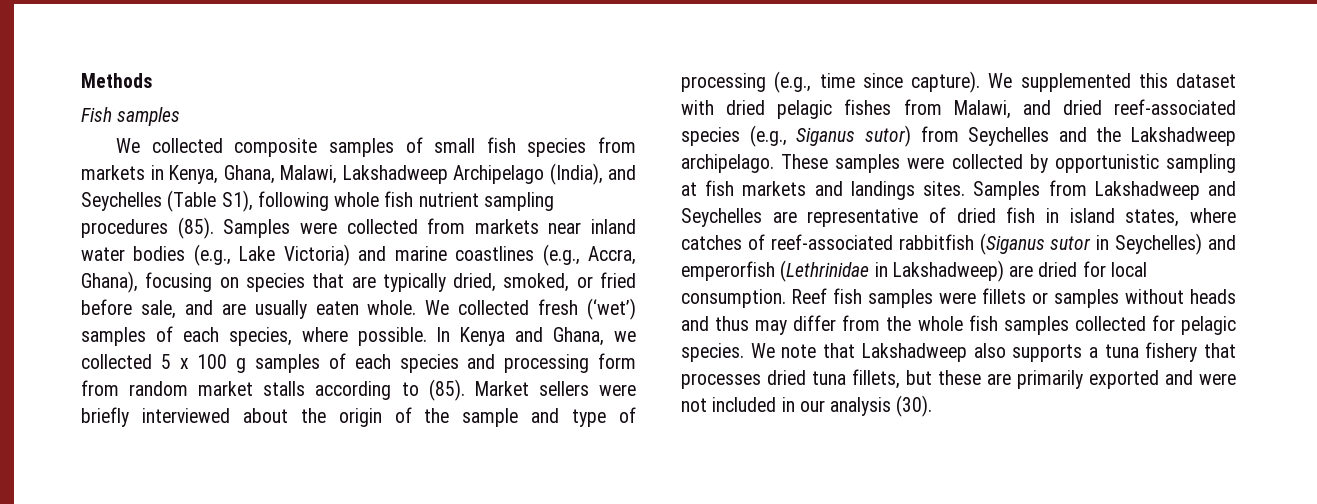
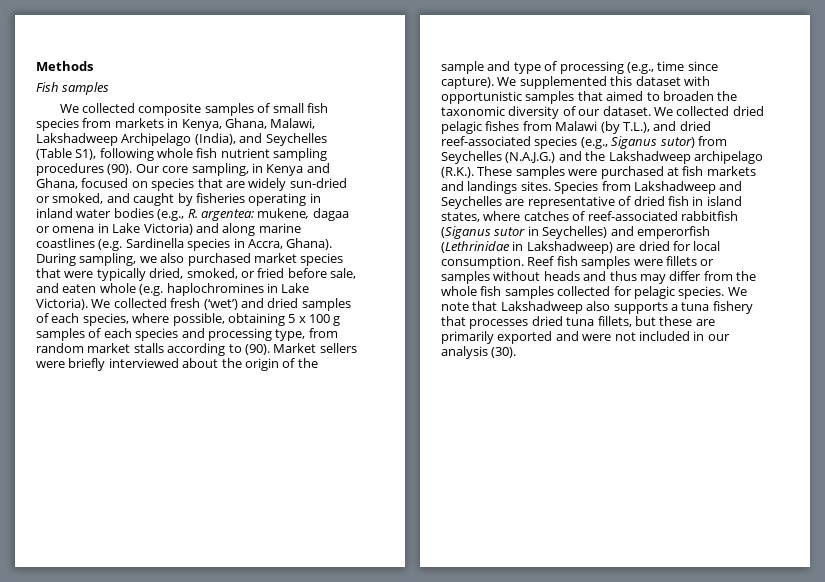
- We collected composite samples of small fish species from markets in Kenya, Ghana, Malawi, Lakshadweep Archipelago (India), and Seychelles (Table S1), following whole fish nutrient sampling procedures (85). Samples were collected from markets near inland water bodies (e.g., Lake Victoria) and marine coastlines (e.g., Accra, Ghana), focusing on species that are typically dried, smoked, or fried before sale, and are usually eaten whole.
+ We collected composite samples of small fish species from markets in Kenya, Ghana, Malawi, Lakshadweep Archipelago (India), and Seychelles (Table S1), following whole fish nutrient sampling procedures (90). Our core sampling, in Kenya and Ghana, focused on species that are widely sun-dried or smoked, and caught by fisheries operating in inland water bodies (e.g., R. argentea: mukene, dagaa or omena in Lake Victoria) and along marine coastlines (e.g. Sardinella species in Accra, Ghana). During sampling, we also purchased market species that were typically dried, smoked, or fried before sale, and eaten whole (e.g. haplochromines in Lake Victoria).
- We collected fresh (‘wet’) samples of each species, where possible. In Kenya and Ghana, we collected 5 x 100 g samples of each species and processing form from random market stalls according to (85).
+ We collected fresh (‘wet’) and dried samples of each species, where possible, obtaining 5 x 100 g samples of each species and processing type, from random market stalls according to (90).
- We supplemented this dataset with dried pelagic fishes from Malawi, and dried reef-associated species (e.g., Siganus sutor) from Seychelles and the Lakshadweep archipelago. These samples were collected by opportunistic sampling at fish markets and landings sites.
+ We supplemented this dataset with opportunistic samples that aimed to broaden the taxonomic diversity of our dataset. We collected dried pelagic fishes from Malawi (by T.L.), and dried reef-associated species (e.g., Siganus sutor) from Seychelles (N.A.J.G.) and the Lakshadweep archipelago (R.K.). These samples were purchased at fish markets and landings sites.
- Samples from Lakshadweep and Seychelles are representative of dried fish in island states, where catches of reef-associated rabbitfish (Siganus sutor in Seychelles) and emperorfish (Lethrinidae in Lakshadweep) are dried for local consumption.
+ Species from Lakshadweep and Seychelles are representative of dried fish in island states, where catches of reef-associated rabbitfish (Siganus sutor in Seychelles) and emperorfish (Lethrinidae in Lakshadweep) are dried for local consumption.

